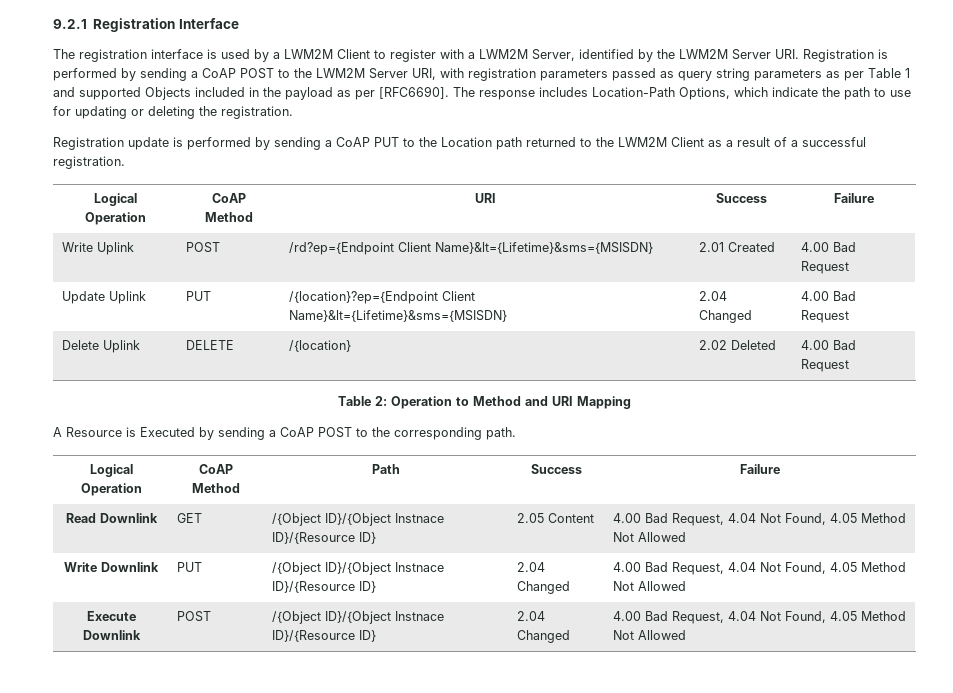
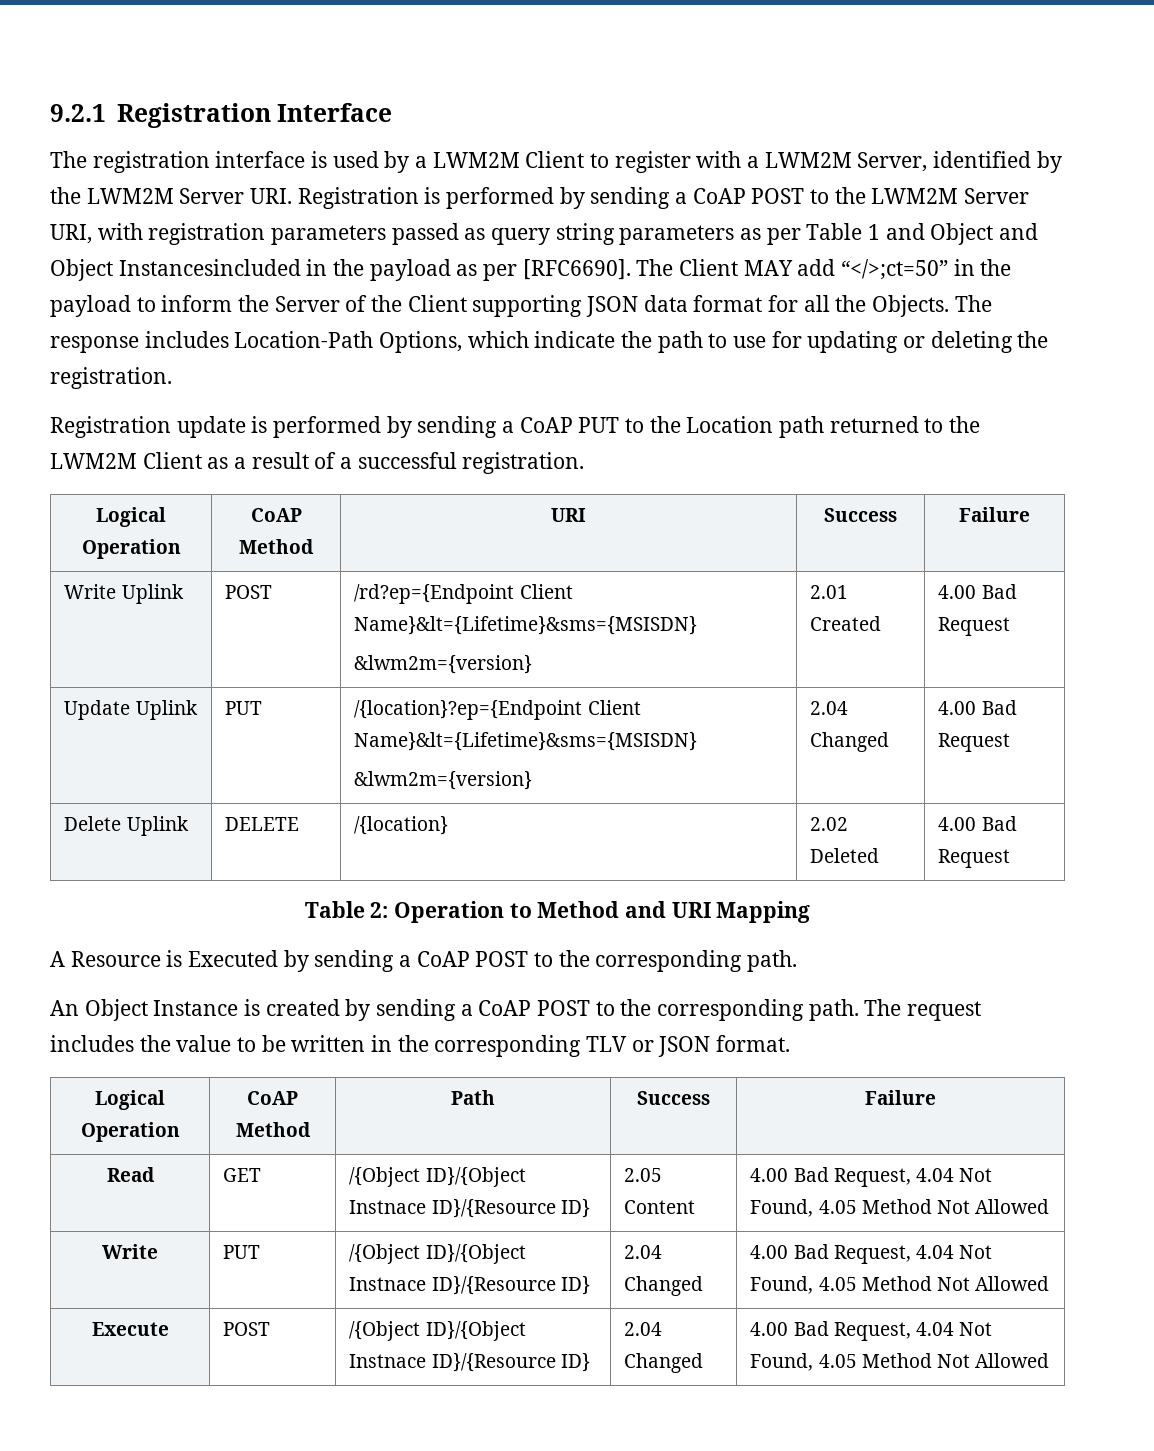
- The registration interface is used by a LWM2M Client to register with a LWM2M Server, identified by the LWM2M Server URI. Registration is performed by sending a CoAP POST to the LWM2M Server URI, with registration parameters passed as query string parameters as per Table 1 and supported Objects included in the payload as per [RFC6690].
+ The registration interface is used by a LWM2M Client to register with a LWM2M Server, identified by the LWM2M Server URI. Registration is performed by sending a CoAP POST to the LWM2M Server URI, with registration parameters passed as query string parameters as per Table 1 and Object and Object Instancesincluded in the payload as per [RFC6690].
- The response includes Location-Path Options, which indicate the path to use for updating or deleting the registration.
+ The Client MAY add “</>;ct=50” in the payload to inform the Server of the Client supporting JSON data format for all the Objects. The response includes Location-Path Options, which indicate the path to use for updating or deleting the registration.
- Write Uplink | POST | /rd?ep={Endpoint Client Name}&lt={Lifetime}&sms={MSISDN} | 2.01 Created | 4.00 Bad Request
+ Write Uplink | POST | /rd?ep={Endpoint Client Name}&lt={Lifetime}&sms={MSISDN}
+ &lwm2m={version} | 2.01 Created | 4.00 Bad Request
- Update Uplink | PUT | /{location}?ep={Endpoint Client Name}&lt={Lifetime}&sms={MSISDN} | 2.04 Changed | 4.00 Bad Request
+ Update Uplink | PUT | /{location}?ep={Endpoint Client Name}&lt={Lifetime}&sms={MSISDN}
+ &lwm2m={version} | 2.04 Changed | 4.00 Bad Request
+ An Object Instance is created by sending a CoAP POST to the corresponding path. The request includes the value to be written in the corresponding TLV or JSON format.
- Read Downlink | GET | /{Object ID}/{Object Instnace ID}/{Resource ID} | 2.05 Content | 4.00 Bad Request, 4.04 Not Found, 4.05 Method Not Allowed
+ Read | GET | /{Object ID}/{Object Instnace ID}/{Resource ID} | 2.05 Content | 4.00 Bad Request, 4.04 Not Found, 4.05 Method Not Allowed
- Write Downlink | PUT | /{Object ID}/{Object Instnace ID}/{Resource ID} | 2.04 Changed | 4.00 Bad Request, 4.04 Not Found, 4.05 Method Not Allowed
+ Write | PUT | /{Object ID}/{Object Instnace ID}/{Resource ID} | 2.04 Changed | 4.00 Bad Request, 4.04 Not Found, 4.05 Method Not Allowed
- Execute Downlink | POST | /{Object ID}/{Object Instnace ID}/{Resource ID} | 2.04 Changed | 4.00 Bad Request, 4.04 Not Found, 4.05 Method Not Allowed
+ Execute | POST | /{Object ID}/{Object Instnace ID}/{Resource ID} | 2.04 Changed | 4.00 Bad Request, 4.04 Not Found, 4.05 Method Not Allowed

